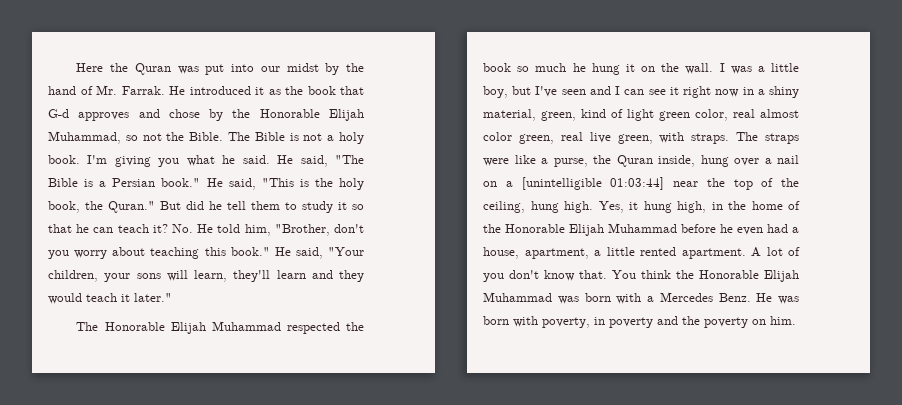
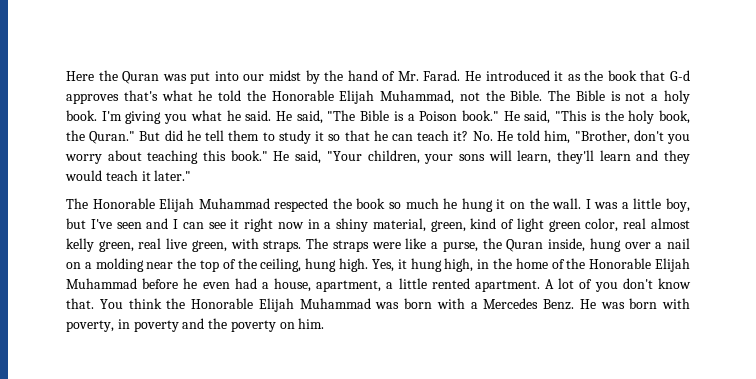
- Here the Quran was put into our midst by the hand of Mr. Farrak.
+ Here the Quran was put into our midst by the hand of Mr. Farad.
- He introduced it as the book that G-d approves and chose by the Honorable Elijah Muhammad, so not the Bible.
+ He introduced it as the book that G-d approves that's what he told the Honorable Elijah Muhammad, not the Bible.
- He said, "The Bible is a Persian book."
+ He said, "The Bible is a Poison book."
- I was a little boy, but I've seen and I can see it right now in a shiny material, green, kind of light green color, real almost color green, real live green, with straps.
+ I was a little boy, but I've seen and I can see it right now in a shiny material, green, kind of light green color, real almost kelly green, real live green, with straps.
- The straps were like a purse, the Quran inside, hung over a nail on a [unintelligible 01:03:44] near the top of the ceiling, hung high.
+ The straps were like a purse, the Quran inside, hung over a nail on a molding near the top of the ceiling, hung high.

